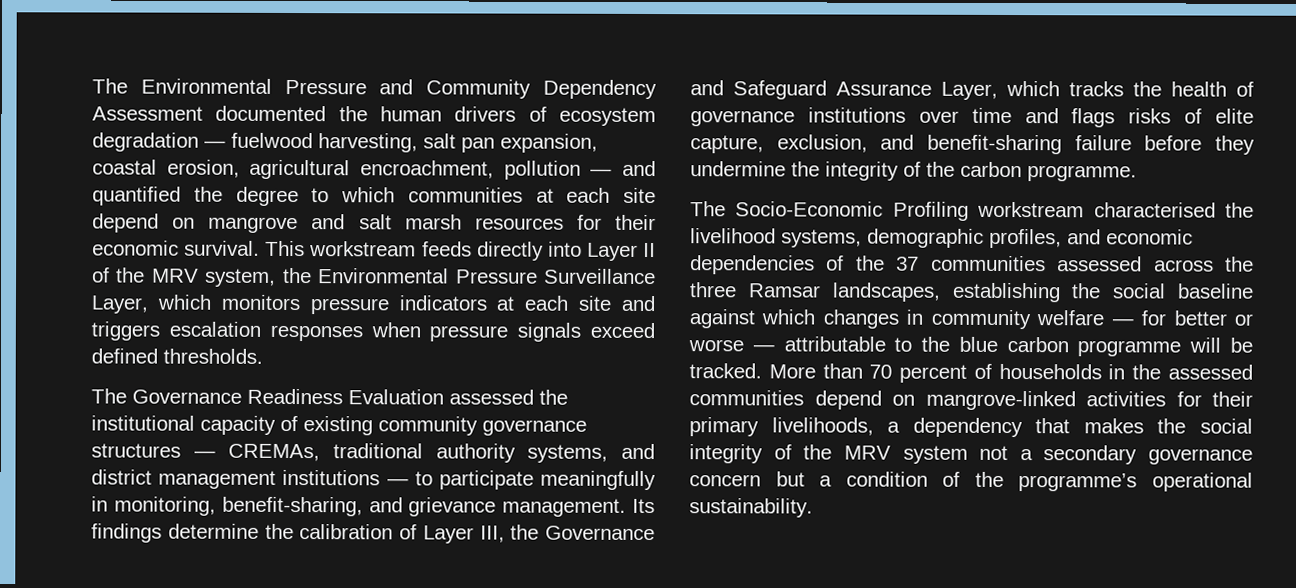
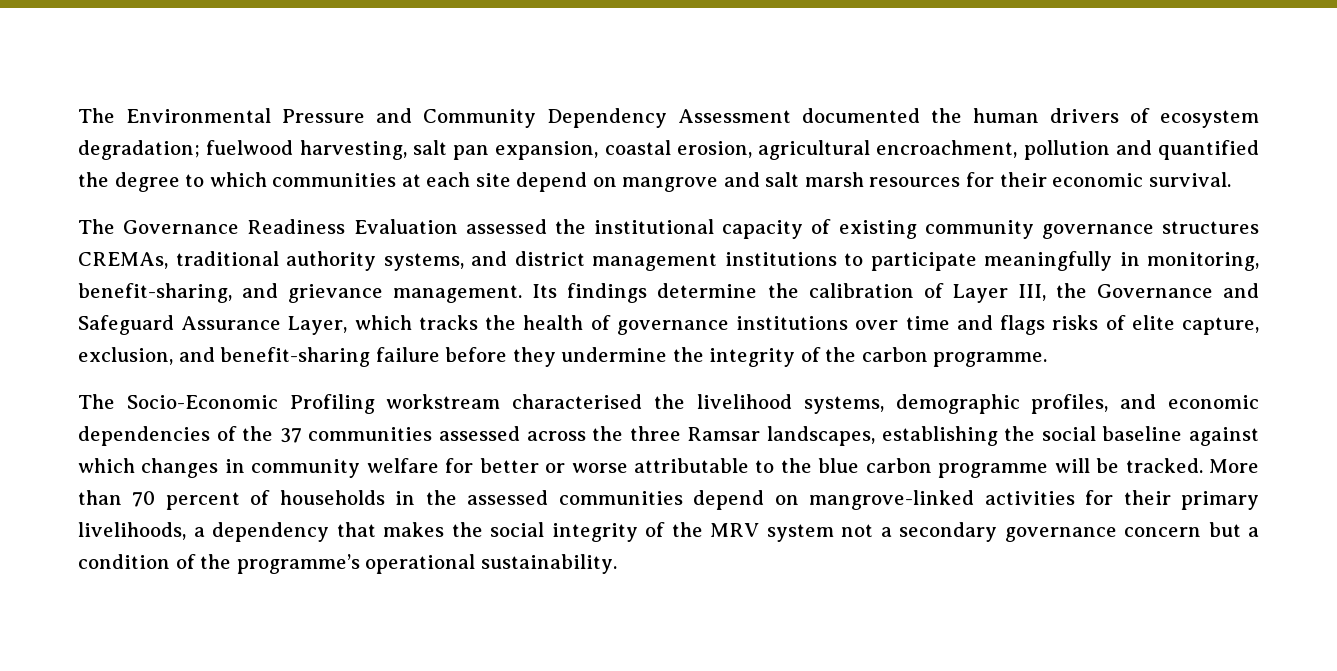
- The Environmental Pressure and Community Dependency Assessment documented the human drivers of ecosystem degradation — fuelwood harvesting, salt pan expansion, coastal erosion, agricultural encroachment, pollution — and quantified the degree to which communities at each site depend on mangrove and salt marsh resources for their economic survival. This workstream feeds directly into Layer II of the MRV system, the Environmental Pressure Surveillance Layer, which monitors pressure indicators at each site and triggers escalation responses when pressure signals exceed defined thresholds.
+ The Environmental Pressure and Community Dependency Assessment documented the human drivers of ecosystem degradation; fuelwood harvesting, salt pan expansion, coastal erosion, agricultural encroachment, pollution and quantified the degree to which communities at each site depend on mangrove and salt marsh resources for their economic survival.
- The Governance Readiness Evaluation assessed the institutional capacity of existing community governance structures — CREMAs, traditional authority systems, and district management institutions — to participate meaningfully in monitoring, benefit-sharing, and grievance management.
+ The Governance Readiness Evaluation assessed the institutional capacity of existing community governance structures CREMAs, traditional authority systems, and district management institutions to participate meaningfully in monitoring, benefit-sharing, and grievance management.
- The Socio-Economic Profiling workstream characterised the livelihood systems, demographic profiles, and economic dependencies of the 37 communities assessed across the three Ramsar landscapes, establishing the social baseline against which changes in community welfare — for better or worse — attributable to the blue carbon programme will be tracked.
+ The Socio-Economic Profiling workstream characterised the livelihood systems, demographic profiles, and economic dependencies of the 37 communities assessed across the three Ramsar landscapes, establishing the social baseline against which changes in community welfare for better or worse attributable to the blue carbon programme will be tracked.

